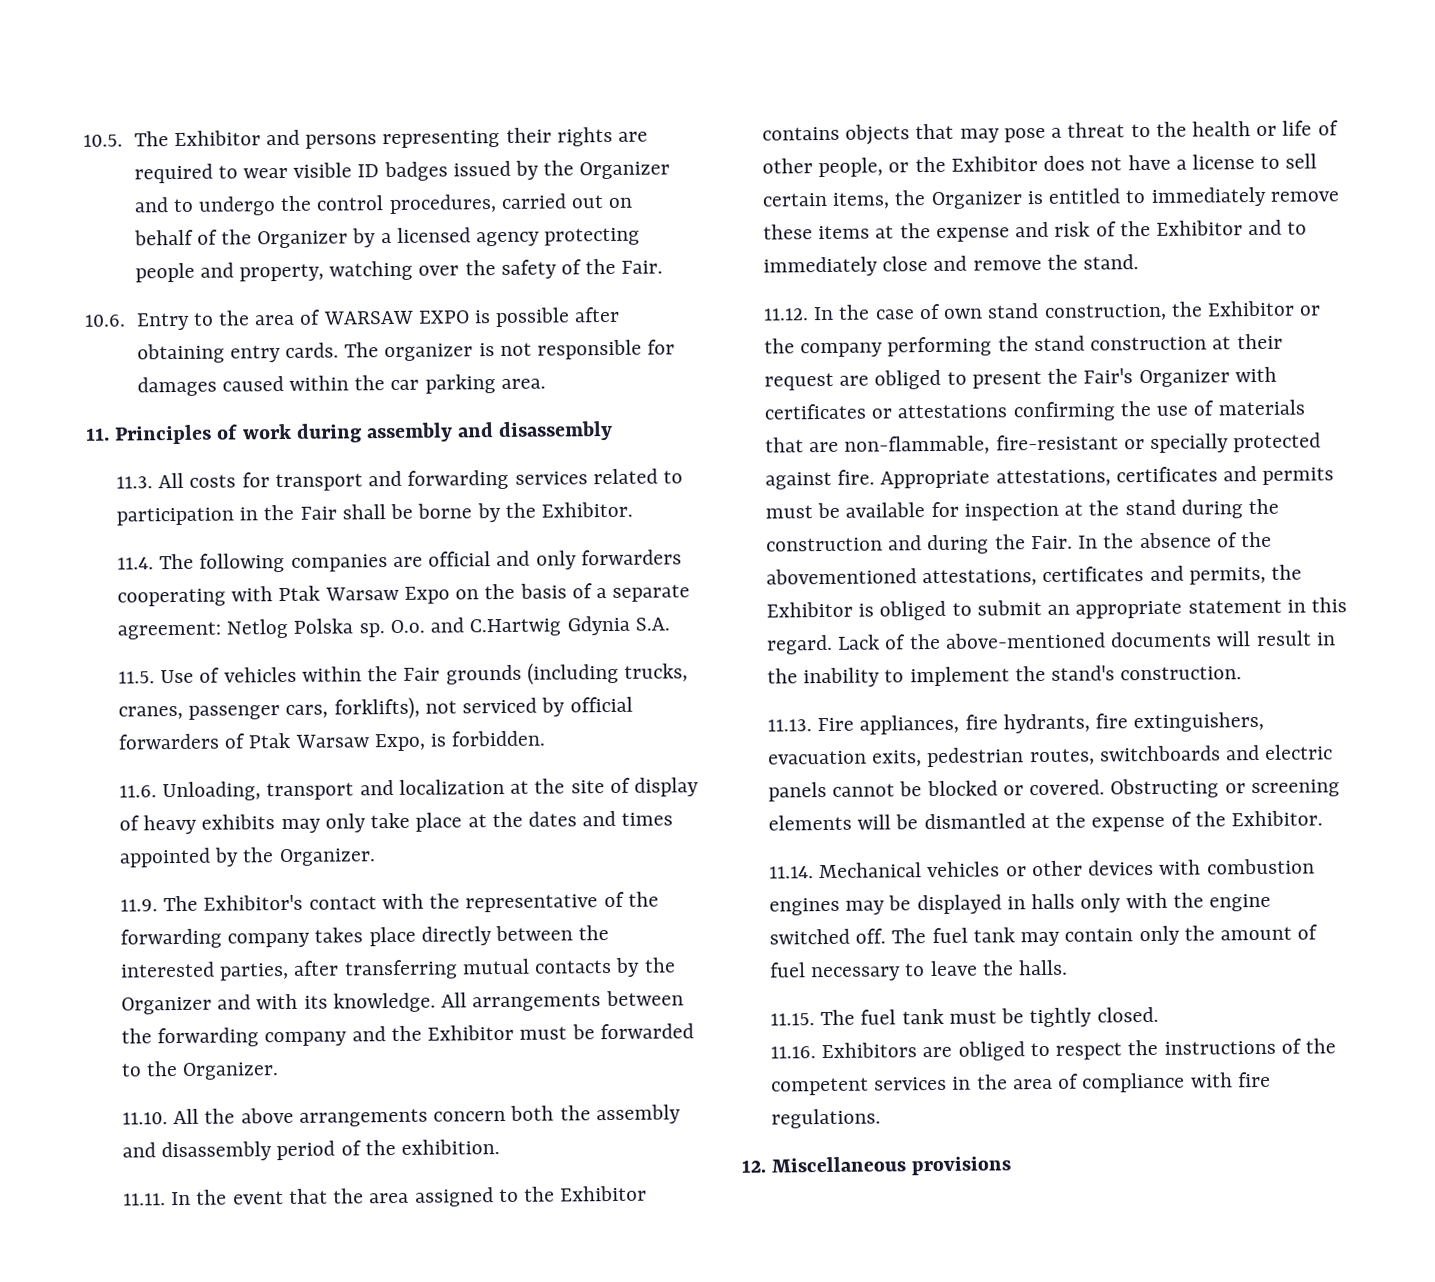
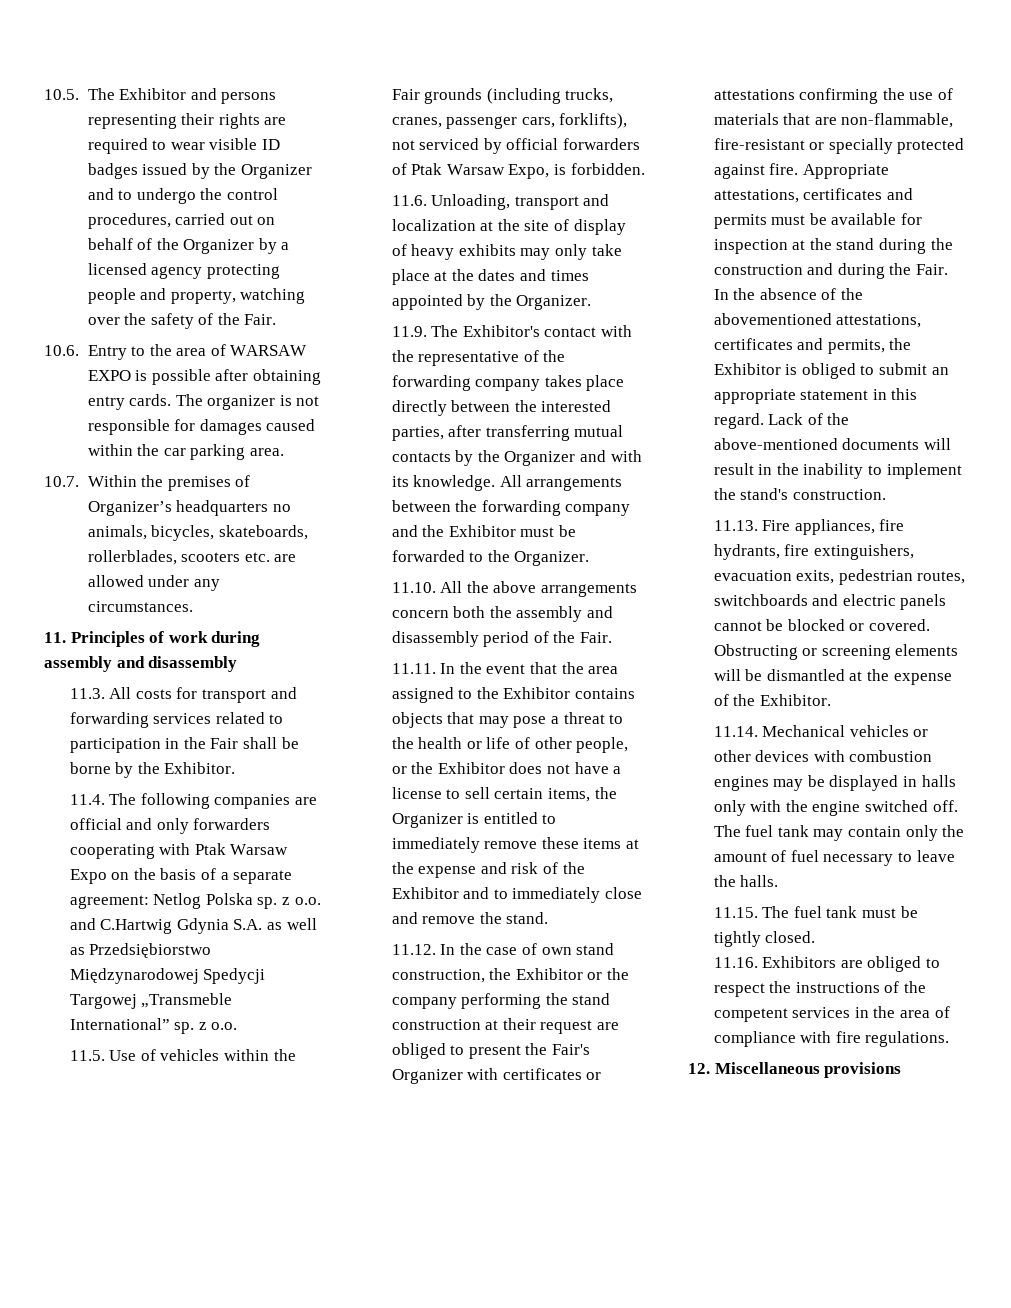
+ 10.7. Within the premises of Organizer’s headquarters no animals, bicycles, skateboards, rollerblades, scooters etc. are allowed under any circumstances.
- 11.4. The following companies are official and only forwarders cooperating with Ptak Warsaw Expo on the basis of a separate agreement: Netlog Polska sp. O.o. and C.Hartwig Gdynia S.A.
+ 11.4. The following companies are official and only forwarders cooperating with Ptak Warsaw Expo on the basis of a separate agreement: Netlog Polska sp. z o.o. and C.Hartwig Gdynia S.A. as well as Przedsiębiorstwo Międzynarodowej Spedycji Targowej „Transmeble International” sp. z o.o.
- 11.10. All the above arrangements concern both the assembly and disassembly period of the exhibition.
+ 11.10. All the above arrangements concern both the assembly and disassembly period of the Fair.

